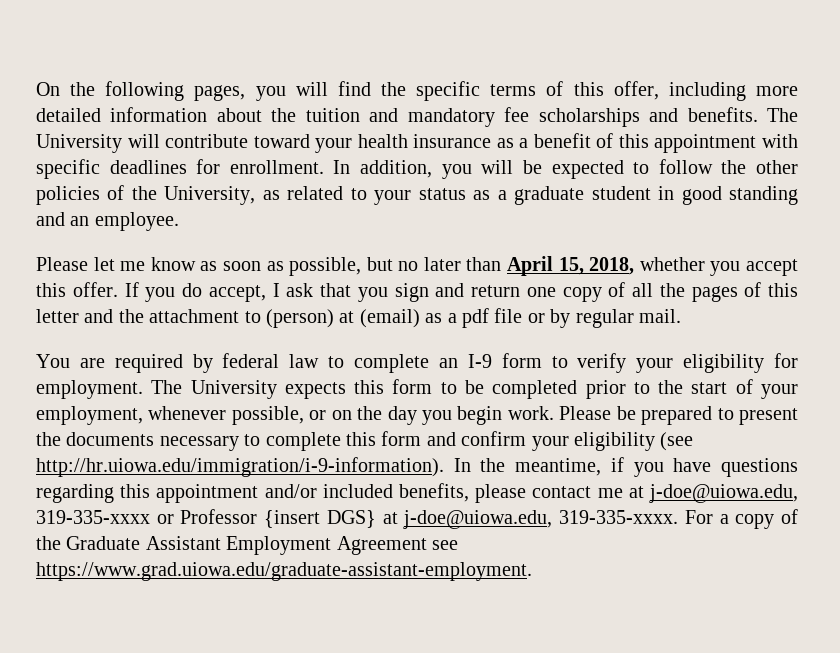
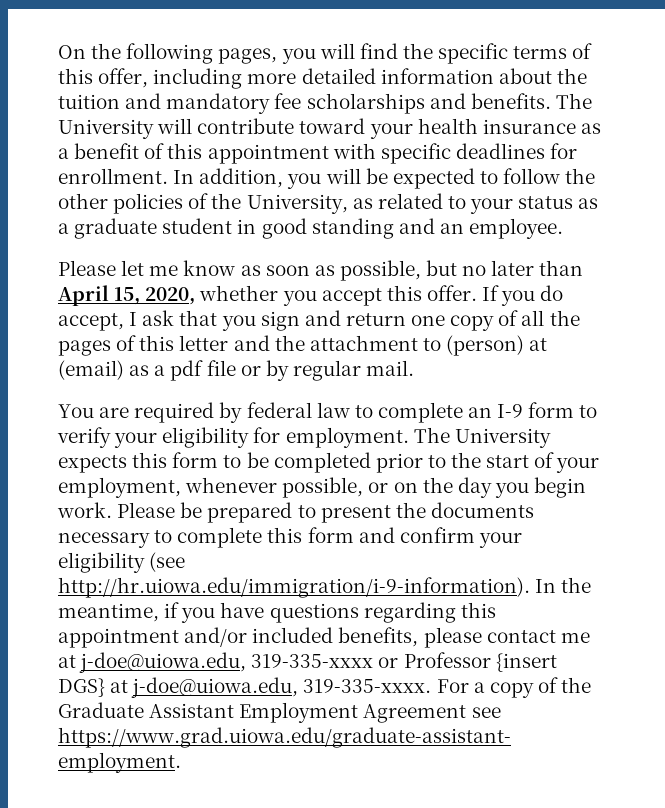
- Please let me know as soon as possible, but no later than April 15, 2018, whether you accept this offer.
+ Please let me know as soon as possible, but no later than April 15, 2020, whether you accept this offer.

